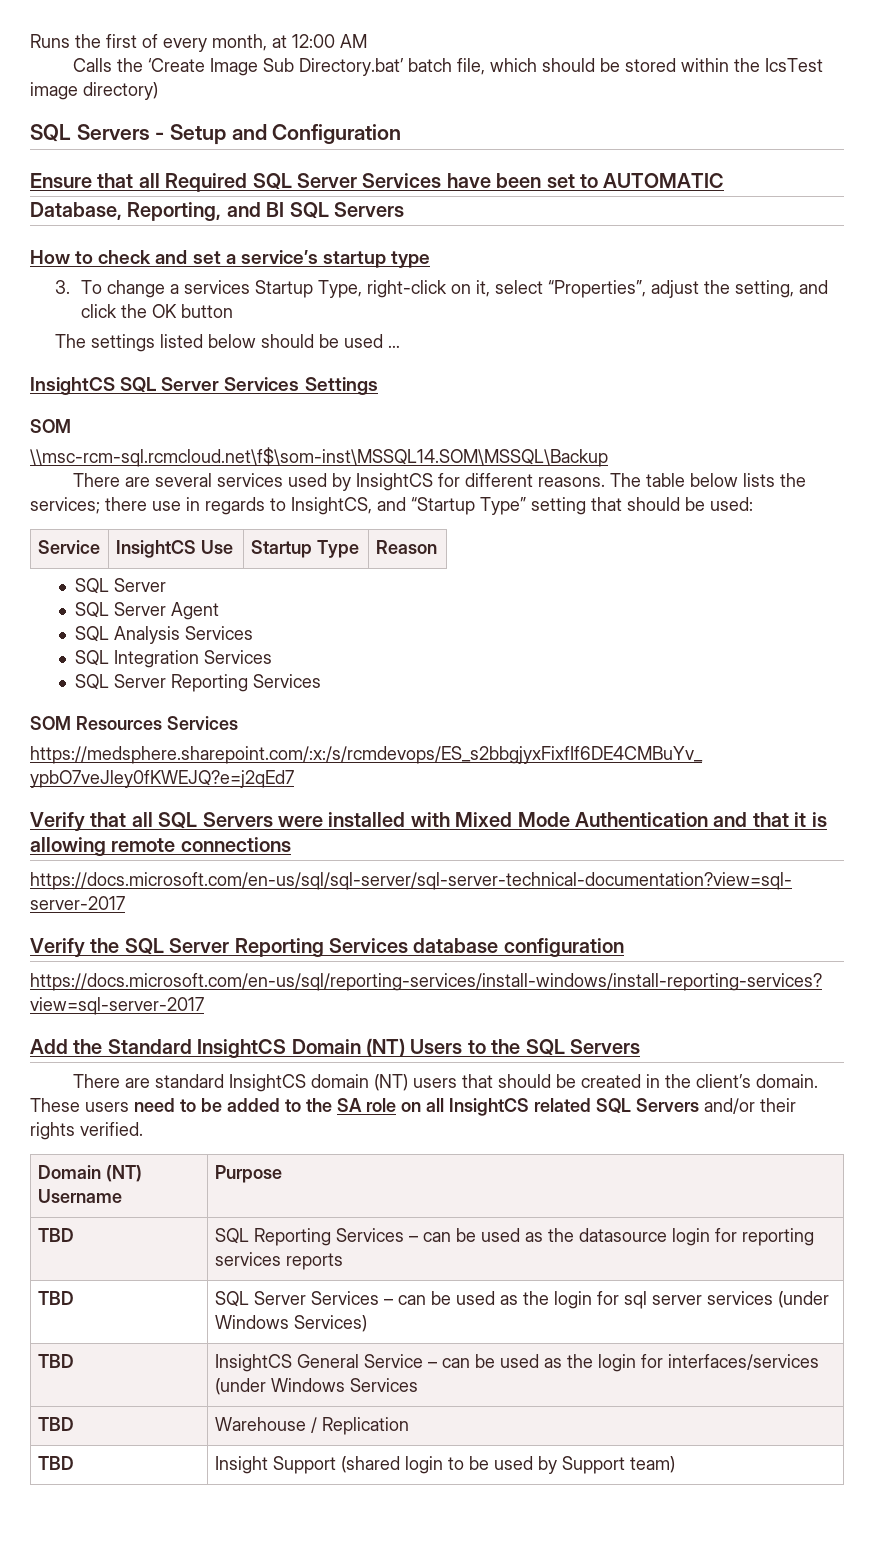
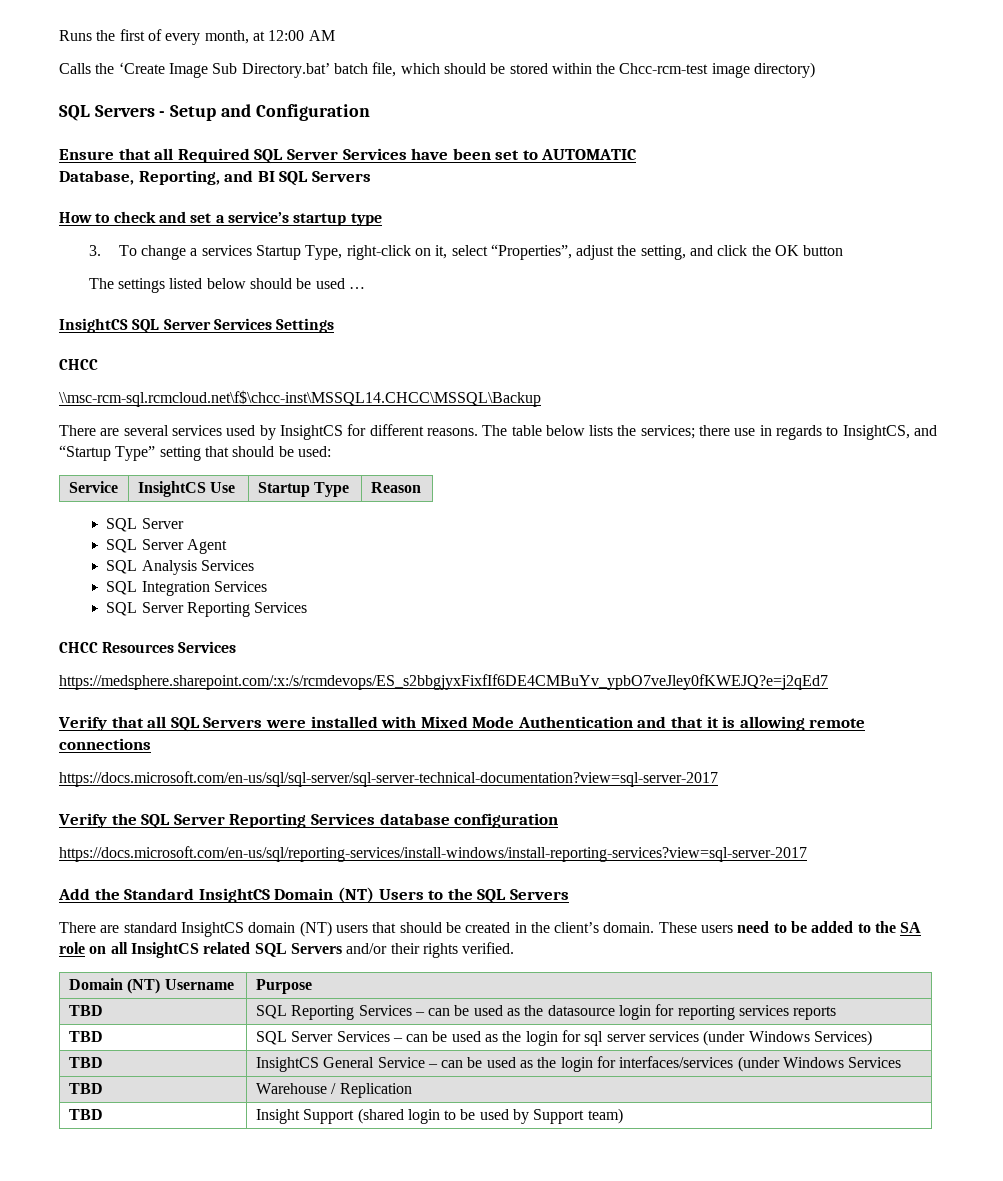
- Calls the ‘Create Image Sub Directory.bat’ batch file, which should be stored within the IcsTest image directory)
+ Calls the ‘Create Image Sub Directory.bat’ batch file, which should be stored within the Chcc-rcm-test image directory)
  InsightCS SQL Server Services Settings
- SOM
- \\msc-rcm-sql.rcmcloud.net\f$\som-inst\MSSQL14.SOM\MSSQL\Backup
+ CHCC
+ \\msc-rcm-sql.rcmcloud.net\f$\chcc-inst\MSSQL14.CHCC\MSSQL\Backup
- SOM Resources Services
+ CHCC Resources Services

